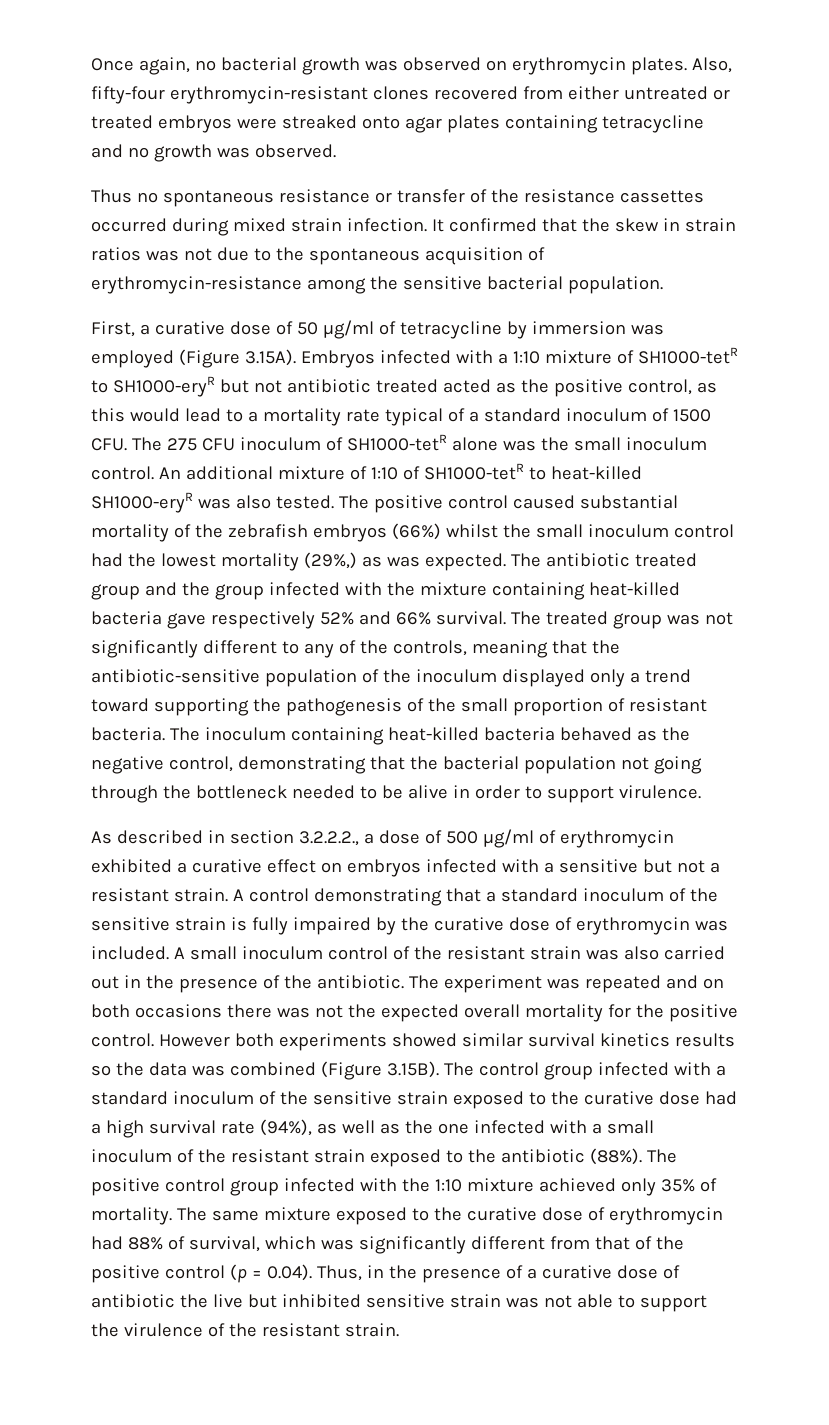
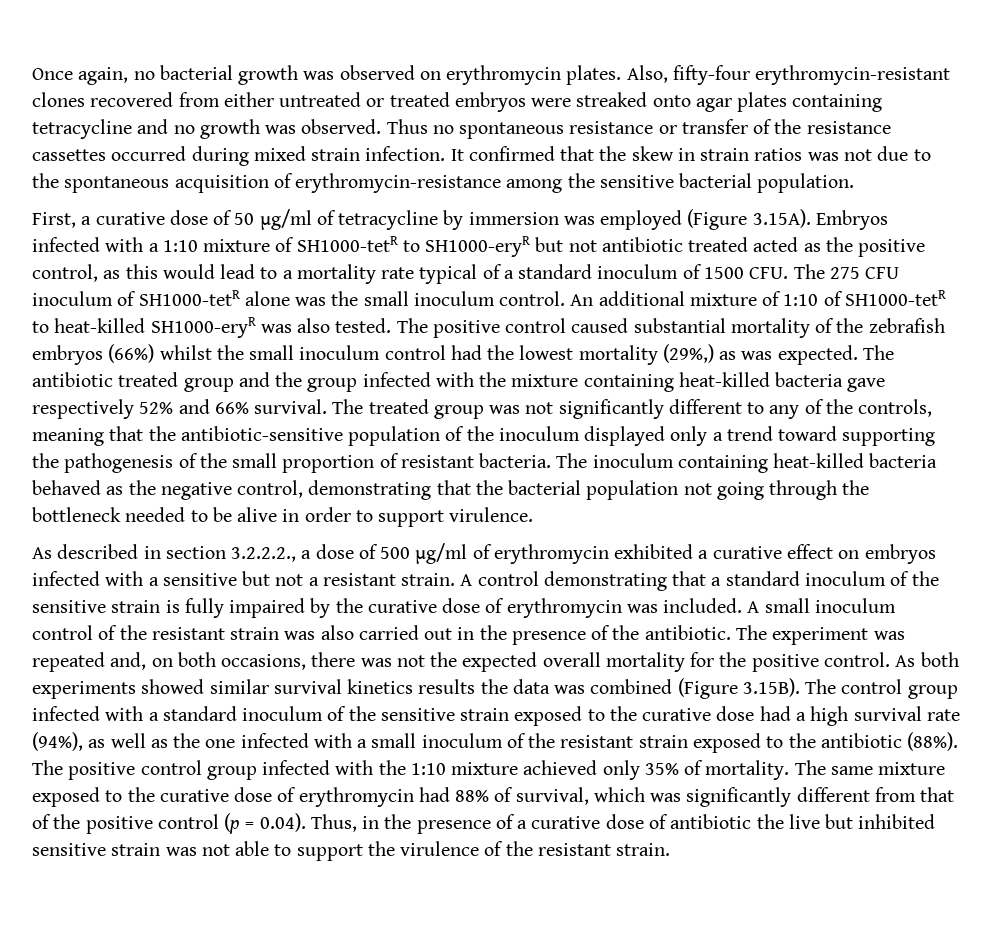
- Also, fifty-four erythromycin-resistant clones recovered from either untreated or treated embryos were streaked onto agar plates containing tetracycline and no growth was observed.
- Thus no spontaneous resistance or transfer of the resistance cassettes occurred during mixed strain infection.
+ Also, fifty-four erythromycin-resistant clones recovered from either untreated or treated embryos were streaked onto agar plates containing tetracycline and no growth was observed. Thus no spontaneous resistance or transfer of the resistance cassettes occurred during mixed strain infection.
- The experiment was repeated and on both occasions there was not the expected overall mortality for the positive control.
+ The experiment was repeated and, on both occasions, there was not the expected overall mortality for the positive control.
- However both experiments showed similar survival kinetics results so the data was combined (Figure 3.15B). The control group infected with a standard inoculum of the sensitive strain exposed to the curative dose had a high survival rate (94%), as well as the one infected with a small inoculum of the resistant strain exposed to the antibiotic (88%).
+ As both experiments showed similar survival kinetics results the data was combined (Figure 3.15B). The control group infected with a standard inoculum of the sensitive strain exposed to the curative dose had a high survival rate (94%), as well as the one infected with a small inoculum of the resistant strain exposed to the antibiotic (88%).

